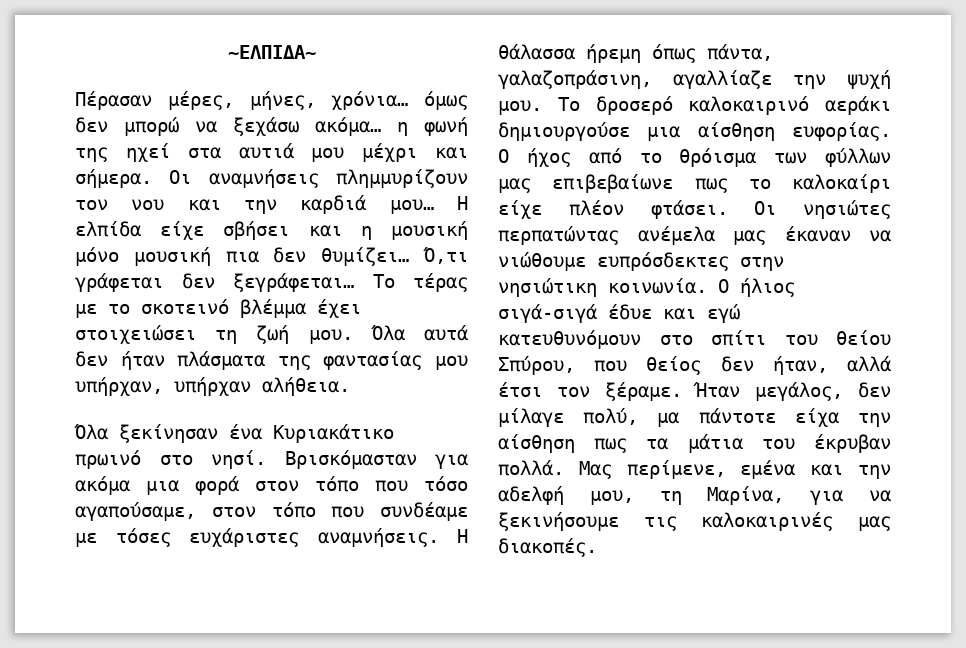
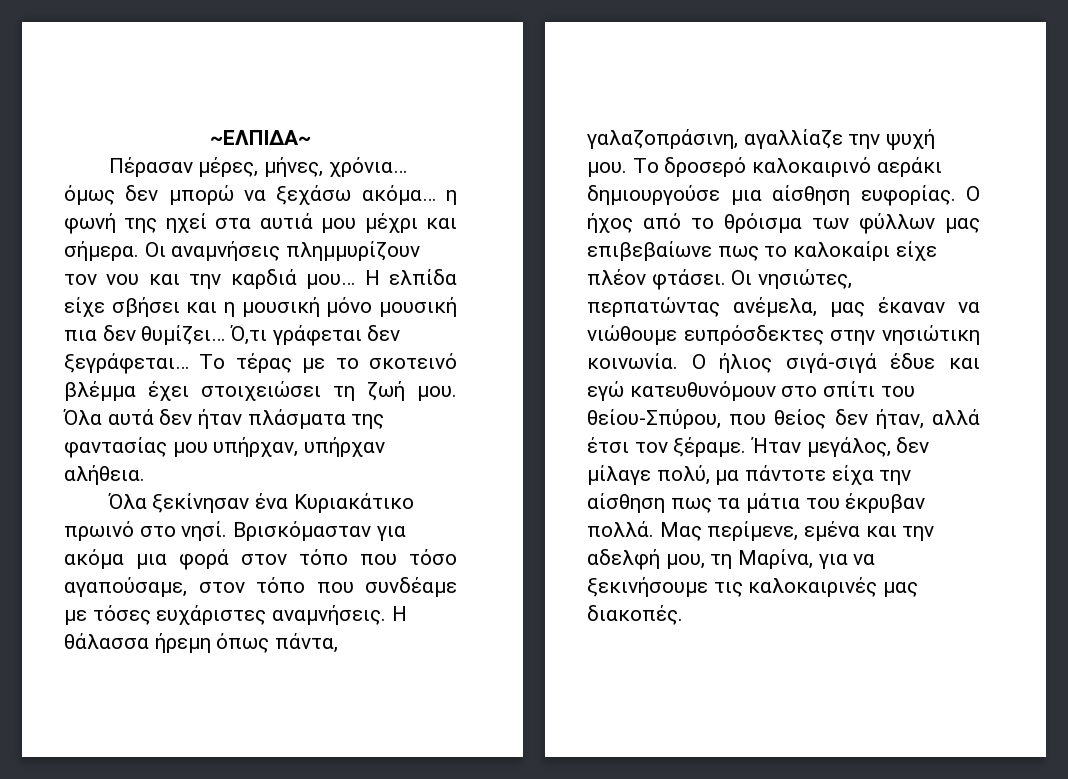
- Οι νησιώτες περπατώντας ανέμελα μας έκαναν να νιώθουμε ευπρόσδεκτες στην νησιώτικη κοινωνία.
+ Οι νησιώτες, περπατώντας ανέμελα, μας έκαναν να νιώθουμε ευπρόσδεκτες στην νησιώτικη κοινωνία.
- Ο ήλιος σιγά-σιγά έδυε και εγώ κατευθυνόμουν στο σπίτι του θείου Σπύρου, που θείος δεν ήταν, αλλά έτσι τον ξέραμε.
+ Ο ήλιος σιγά-σιγά έδυε και εγώ κατευθυνόμουν στο σπίτι του θείου-Σπύρου, που θείος δεν ήταν, αλλά έτσι τον ξέραμε.

